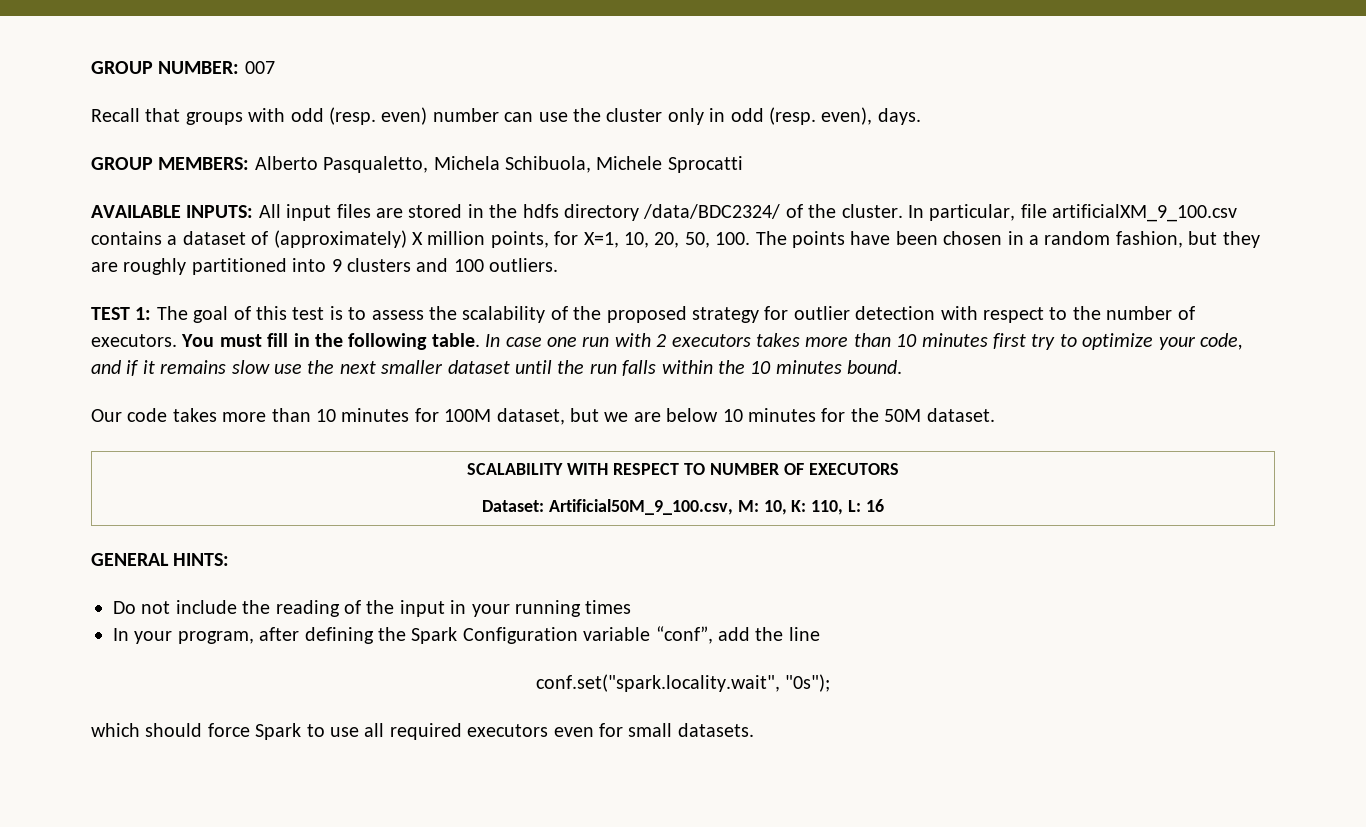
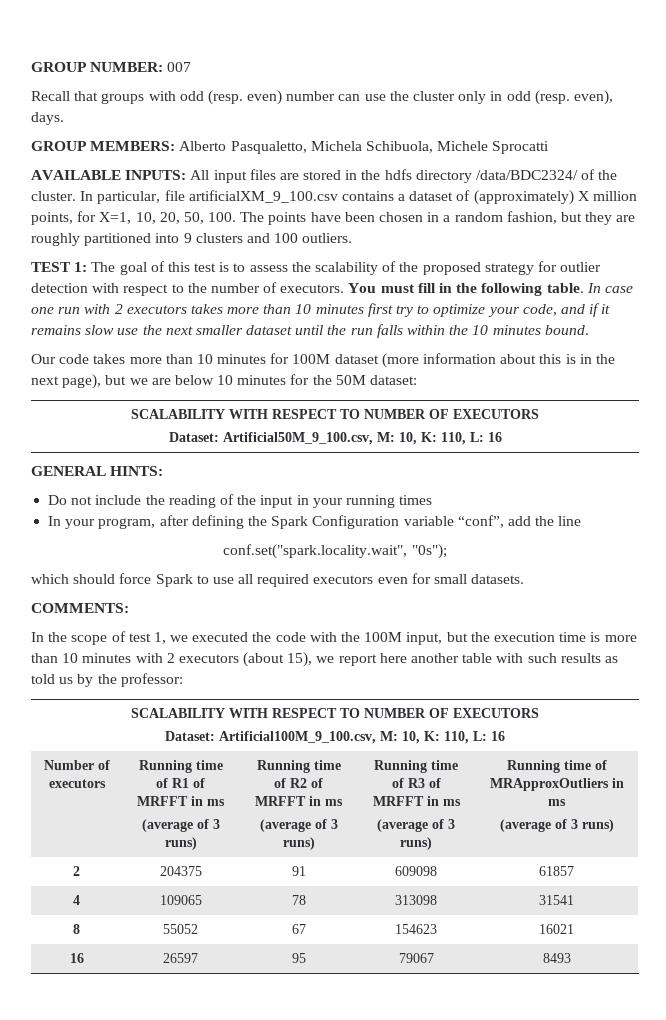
- Our code takes more than 10 minutes for 100M dataset, but we are below 10 minutes for the 50M dataset.
+ Our code takes more than 10 minutes for 100M dataset (more information about this is in the next page), but we are below 10 minutes for the 50M dataset:
+ COMMENTS:
+ In the scope of test 1, we executed the code with the 100M input, but the execution time is more than 10 minutes with 2 executors (about 15), we report here another table with such results as told us by the professor:
+ SCALABILITY WITH RESPECT TO NUMBER OF EXECUTORS
+ Dataset: Artificial100M_9_100.csv, M: 10, K: 110, L: 16
+ Number of executors | Running time of R1 of MRFFT in ms
+ (average of 3 runs) | Running time of R2 of MRFFT in ms
+ (average of 3 runs) | Running time of R3 of MRFFT in ms
+ (average of 3 runs) | Running time of MRApproxOutliers in ms
+ (average of 3 runs)
+ 2 | 204375 | 91 | 609098 | 61857
+ 4 | 109065 | 78 | 313098 | 31541
+ 8 | 55052 | 67 | 154623 | 16021
+ 16 | 26597 | 95 | 79067 | 8493

